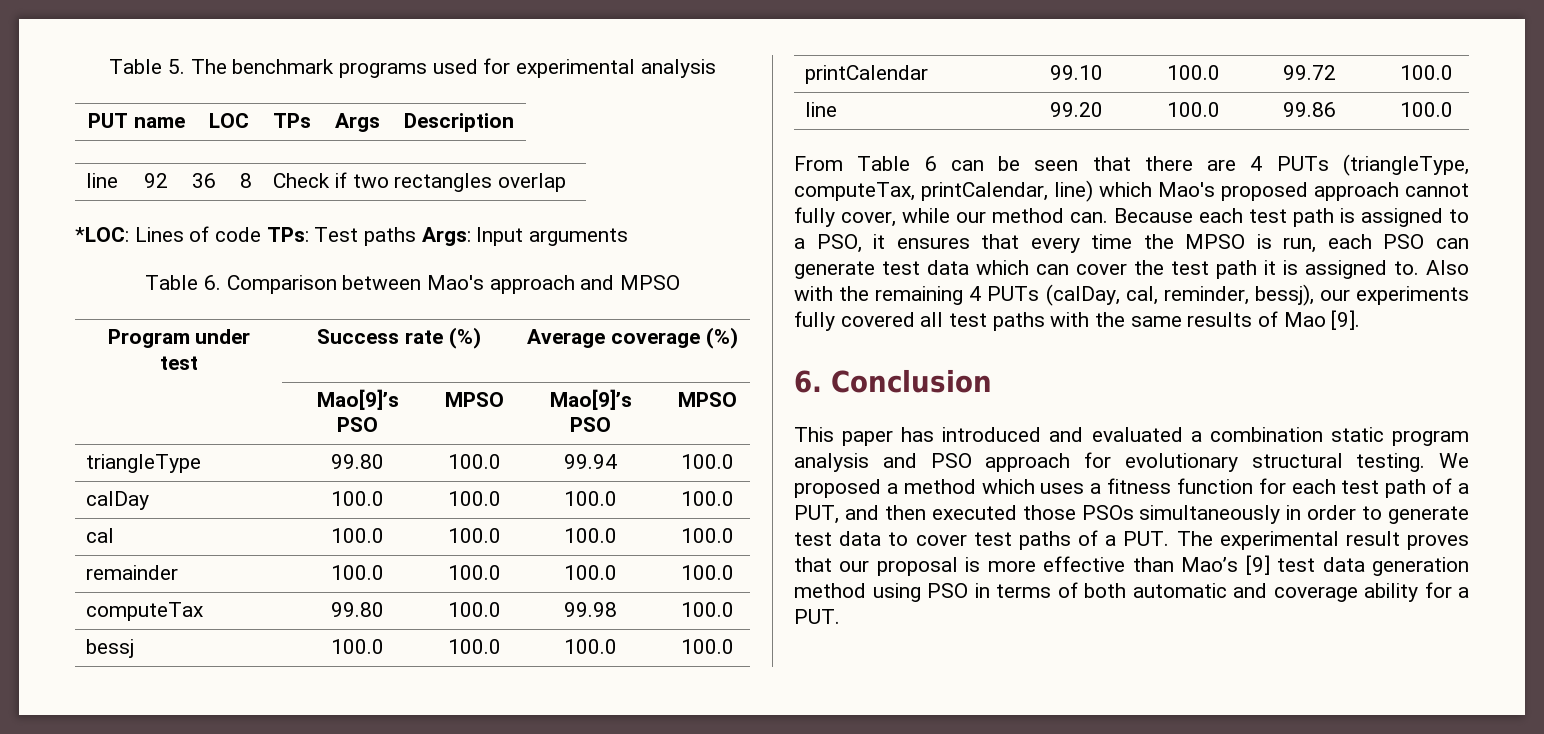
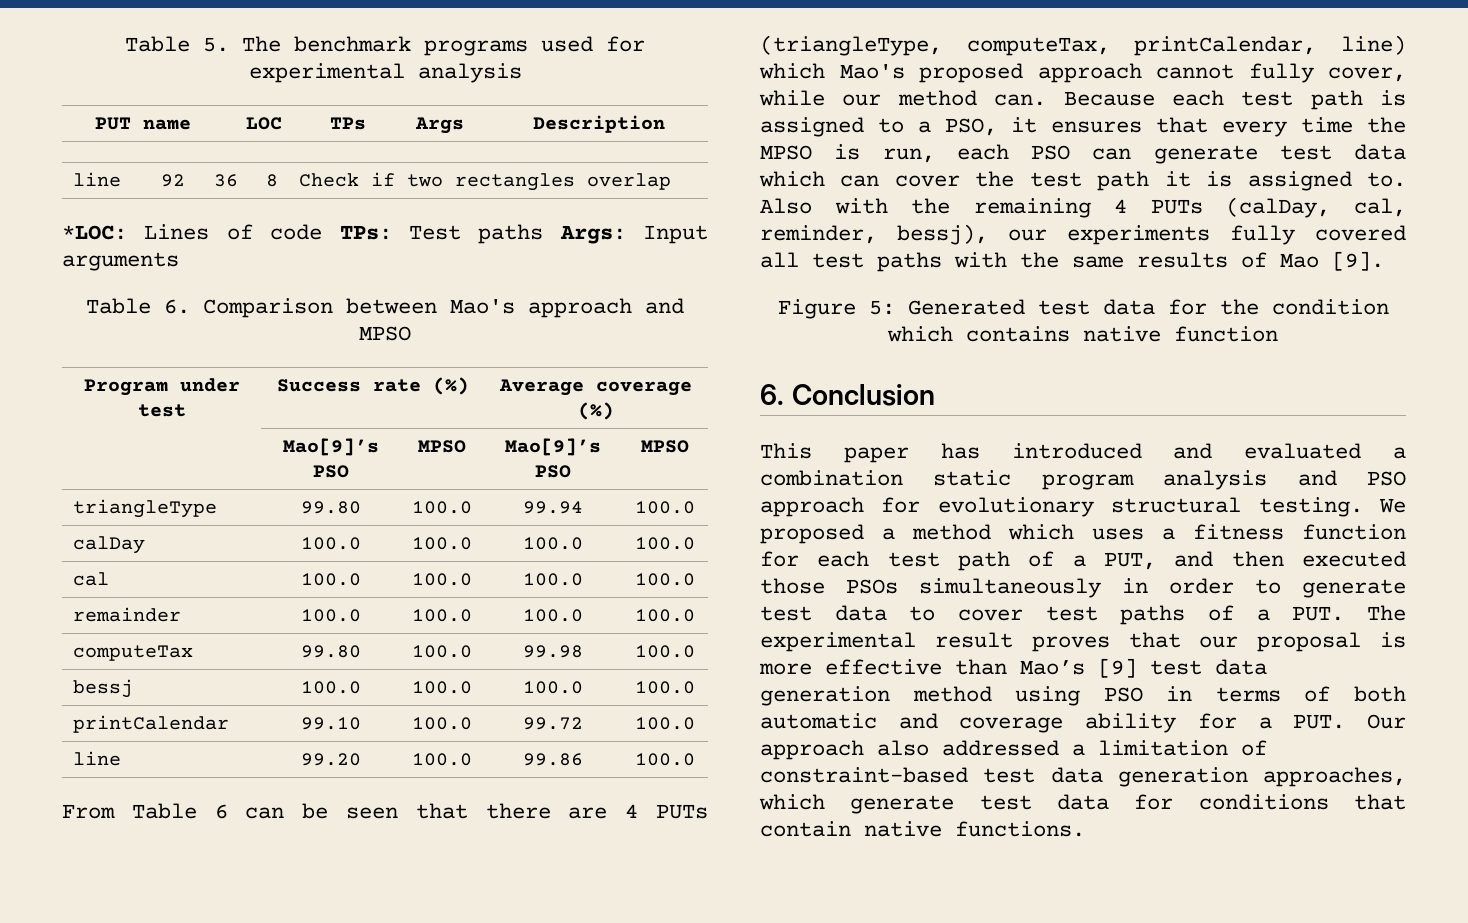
+ Figure 5: Generated test data for the condition which contains native function
- We proposed a method which uses a fitness function for each test path of a PUT, and then executed those PSOs simultaneously in order to generate test data to cover test paths of a PUT. The experimental result proves that our proposal is more effective than Mao’s [9] test data generation method using PSO in terms of both automatic and coverage ability for a PUT.
+ We proposed a method which uses a fitness function for each test path of a PUT, and then executed those PSOs simultaneously in order to generate test data to cover test paths of a PUT. The experimental result proves that our proposal is more effective than Mao’s [9] test data generation method using PSO in terms of both automatic and coverage ability for a PUT. Our approach also addressed a limitation of constraint-based test data generation approaches, which generate test data for conditions that contain native functions.

